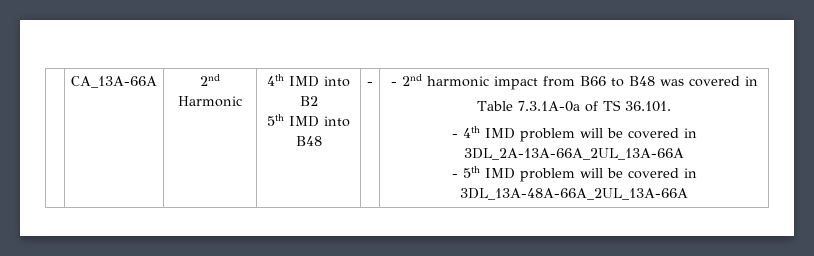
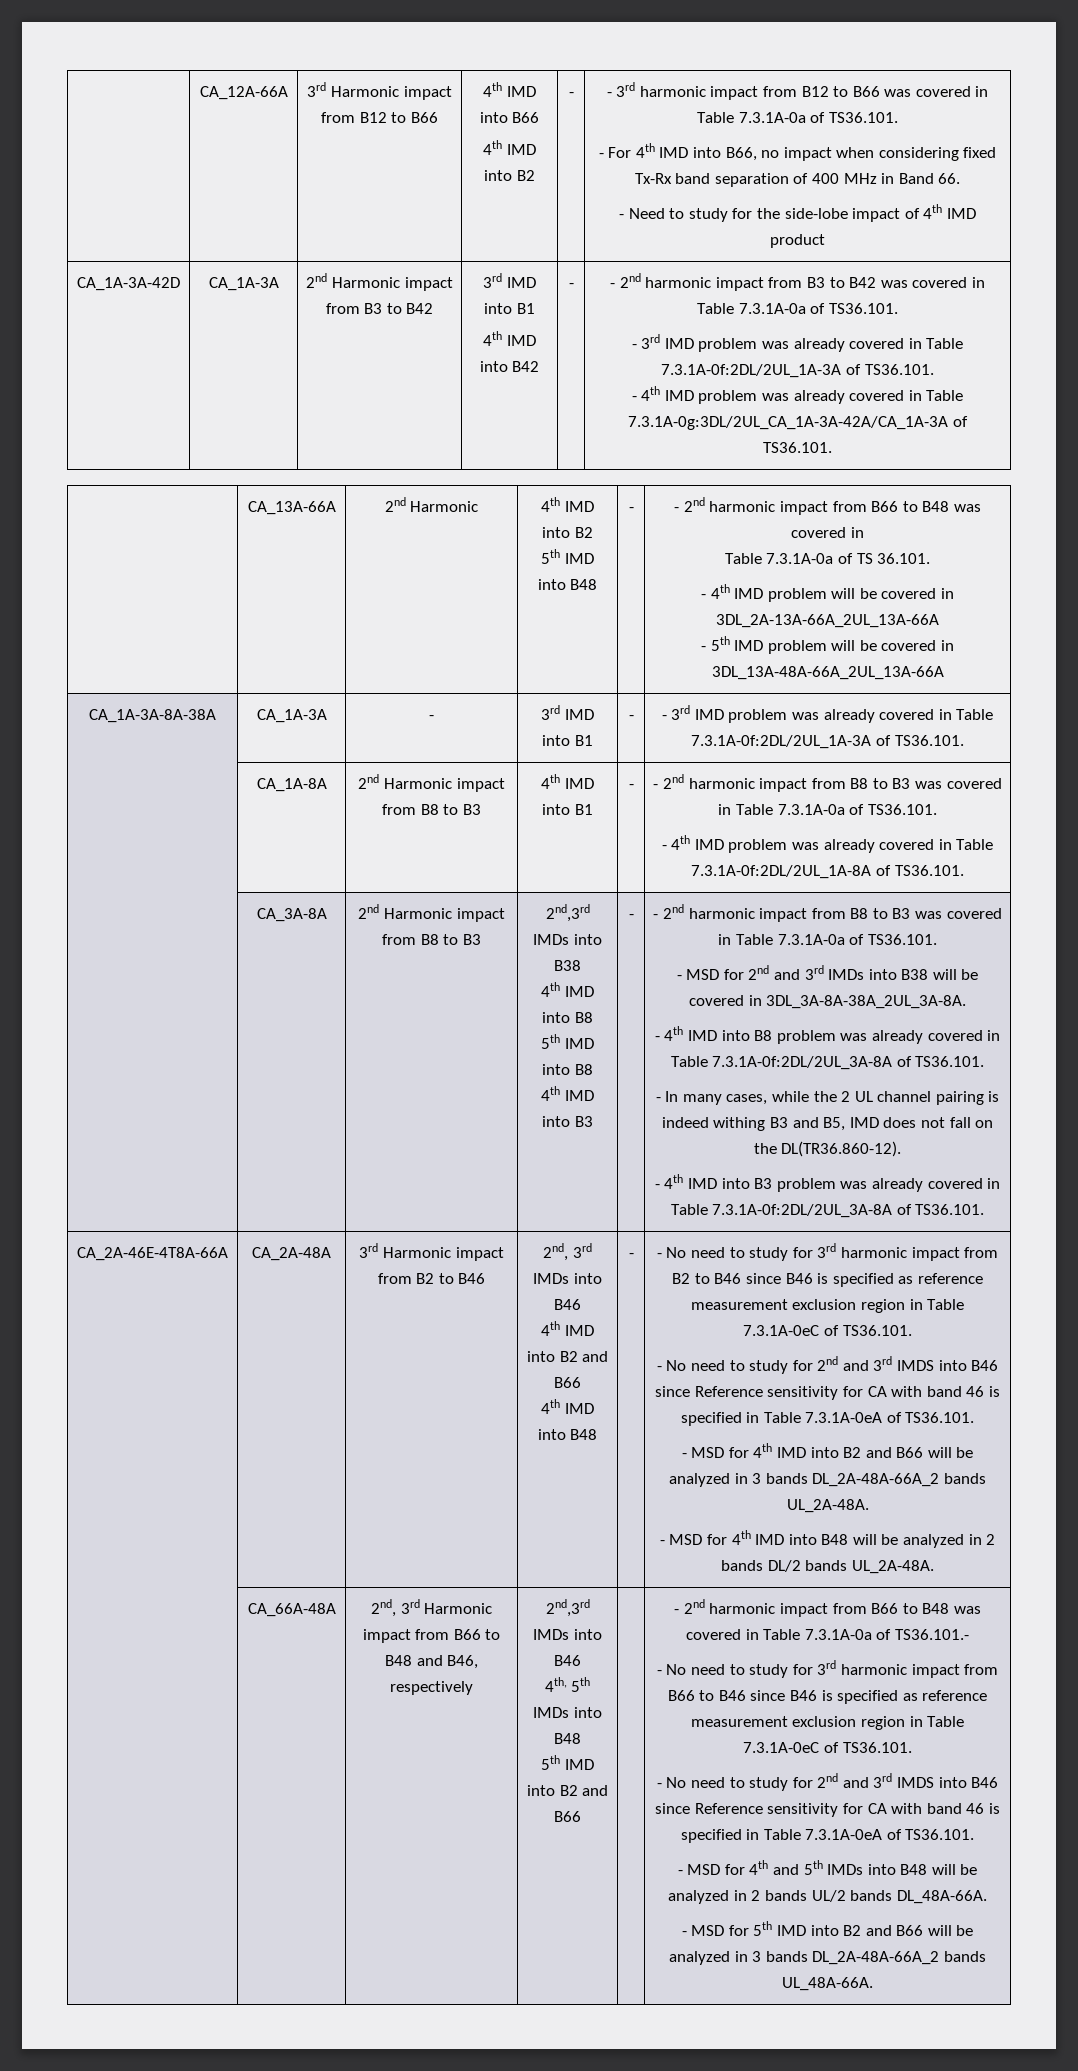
+ CA_12A-66A | 3rd Harmonic impact from B12 to B66 | 4th IMD into B66
+ 4th IMD into B2 | - | - 3rd harmonic impact from B12 to B66 was covered in Table 7.3.1A-0a of TS36.101.
+ - For 4th IMD into B66, no impact when considering fixed Tx-Rx band separation of 400 MHz in Band 66.
+ - Need to study for the side-lobe impact of 4th IMD product
+ CA_1A-3A-42D | CA_1A-3A | 2nd Harmonic impact from B3 to B42 | 3rd IMD into B1
+ 4th IMD into B42 | - | - 2nd harmonic impact from B3 to B42 was covered in Table 7.3.1A-0a of TS36.101.
+ - 3rd IMD problem was already covered in Table 7.3.1A-0f:2DL/2UL_1A-3A of TS36.101.
+ - 4th IMD problem was already covered in Table 7.3.1A-0g:3DL/2UL_CA_1A-3A-42A/CA_1A-3A of TS36.101.
+ CA_1A-3A-8A-38A | CA_1A-3A | - | 3rd IMD into B1 | - | - 3rd IMD problem was already covered in Table 7.3.1A-0f:2DL/2UL_1A-3A of TS36.101.
+ | CA_1A-8A | 2nd Harmonic impact from B8 to B3 | 4th IMD into B1 | - | - 2nd harmonic impact from B8 to B3 was covered in Table 7.3.1A-0a of TS36.101.
+ - 4th IMD problem was already covered in Table 7.3.1A-0f:2DL/2UL_1A-8A of TS36.101.
+ | CA_3A-8A | 2nd Harmonic impact from B8 to B3 | 2nd,3rd IMDs into B38
+ 4th IMD into B8
+ 5th IMD into B8
+ 4th IMD into B3 | - | - 2nd harmonic impact from B8 to B3 was covered in Table 7.3.1A-0a of TS36.101.
+ - MSD for 2nd and 3rd IMDs into B38 will be covered in 3DL_3A-8A-38A_2UL_3A-8A.
+ - 4th IMD into B8 problem was already covered in Table 7.3.1A-0f:2DL/2UL_3A-8A of TS36.101.
+ - In many cases, while the 2 UL channel pairing is indeed withing B3 and B5, IMD does not fall on the DL(TR36.860-12).
+ - 4th IMD into B3 problem was already covered in Table 7.3.1A-0f:2DL/2UL_3A-8A of TS36.101.
+ CA_2A-46E-4T8A-66A | CA_2A-48A | 3rd Harmonic impact from B2 to B46 | 2nd, 3rd IMDs into B46
+ 4th IMD into B2 and B66
+ 4th IMD into B48 | - | - No need to study for 3rd harmonic impact from B2 to B46 since B46 is specified as reference measurement exclusion region in Table 7.3.1A-0eC of TS36.101.
+ - No need to study for 2nd and 3rd IMDS into B46 since Reference sensitivity for CA with band 46 is specified in Table 7.3.1A-0eA of TS36.101.
+ - MSD for 4th IMD into B2 and B66 will be analyzed in 3 bands DL_2A-48A-66A_2 bands UL_2A-48A.
+ - MSD for 4th IMD into B48 will be analyzed in 2 bands DL/2 bands UL_2A-48A.
+ | CA_66A-48A | 2nd, 3rd Harmonic impact from B66 to B48 and B46, respectively | 2nd,3rd IMDs into B46
+ 4th, 5th IMDs into B48
+ 5th IMD into B2 and B66 | | - 2nd harmonic impact from B66 to B48 was covered in Table 7.3.1A-0a of TS36.101.-
+ - No need to study for 3rd harmonic impact from B66 to B46 since B46 is specified as reference measurement exclusion region in Table 7.3.1A-0eC of TS36.101.
+ - No need to study for 2nd and 3rd IMDS into B46 since Reference sensitivity for CA with band 46 is specified in Table 7.3.1A-0eA of TS36.101.
+ - MSD for 4th and 5th IMDs into B48 will be analyzed in 2 bands UL/2 bands DL_48A-66A.
+ - MSD for 5th IMD into B2 and B66 will be analyzed in 3 bands DL_2A-48A-66A_2 bands UL_48A-66A.

